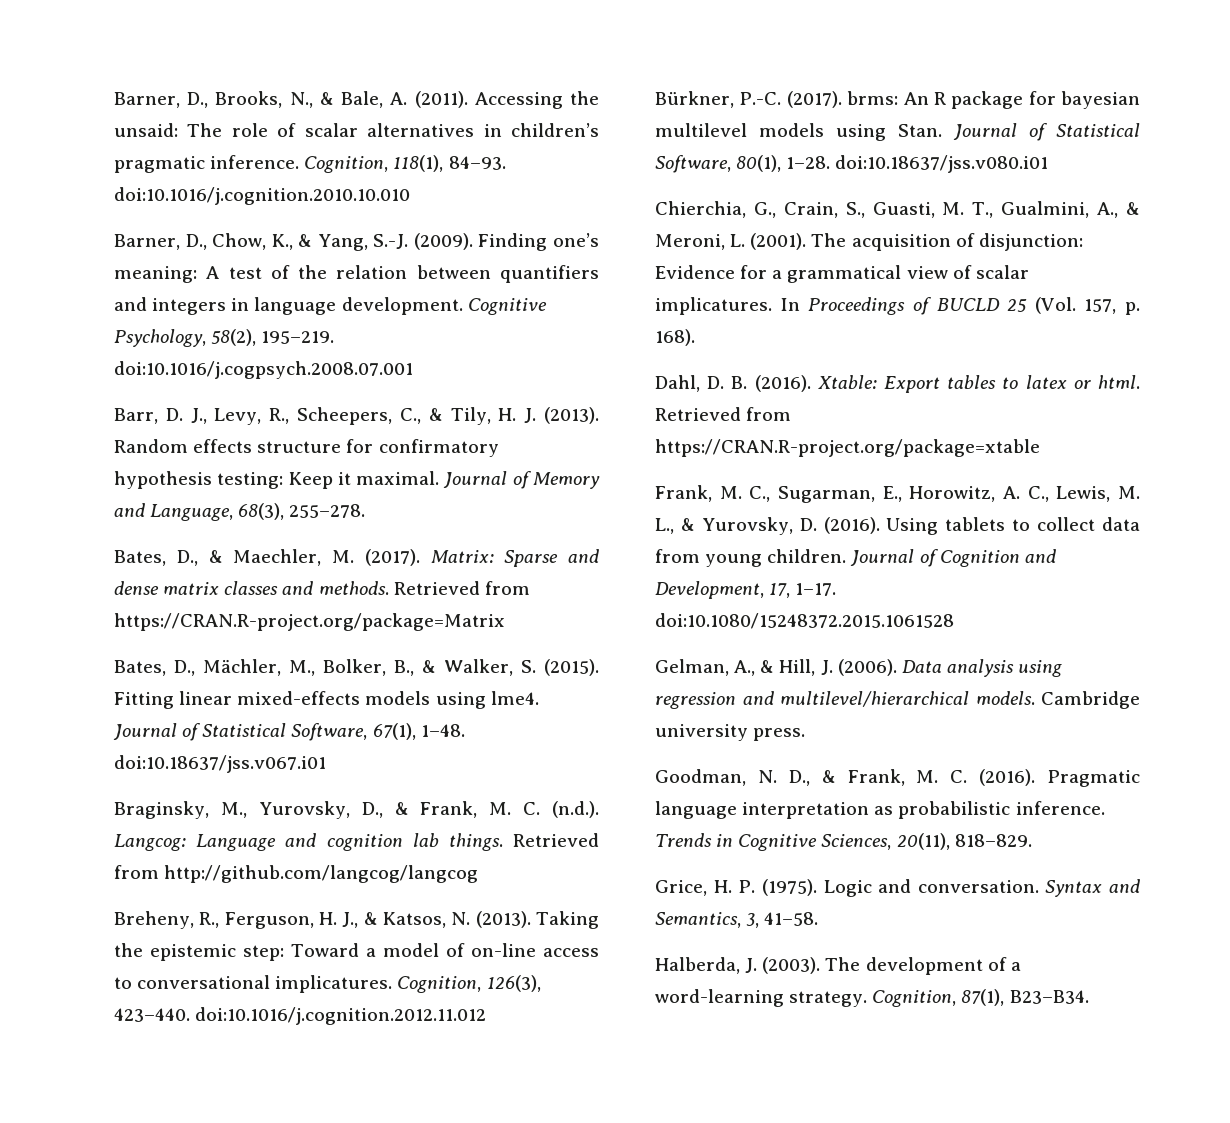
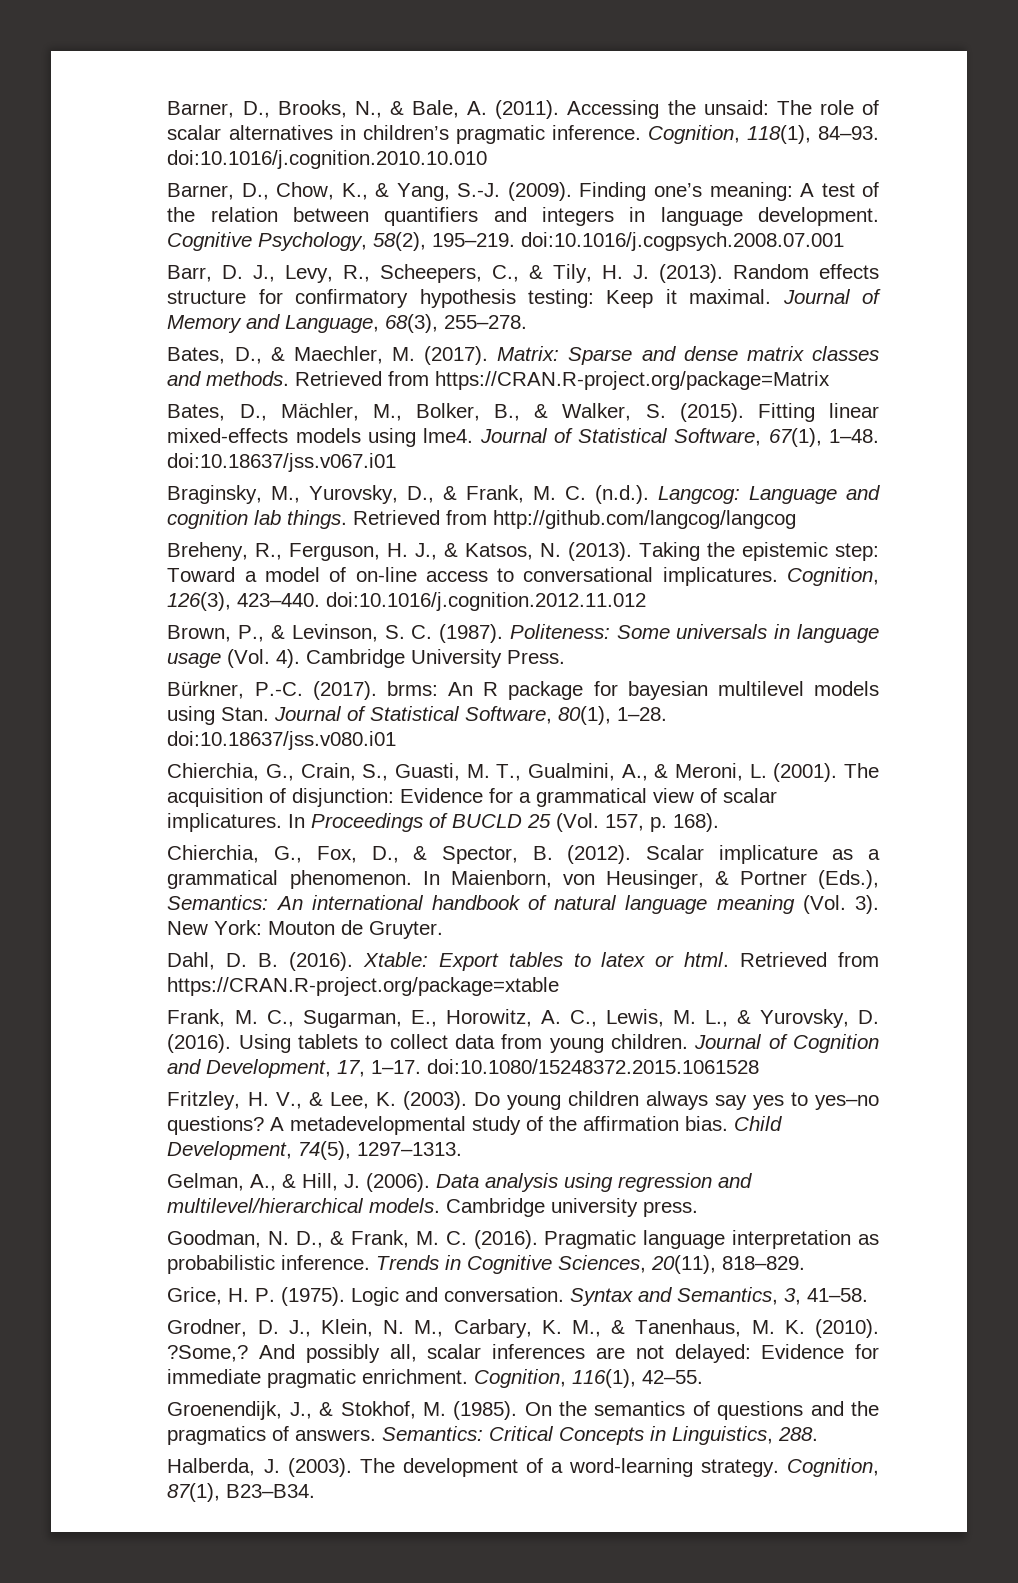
+ Brown, P., & Levinson, S. C. (1987). Politeness: Some universals in language usage (Vol. 4). Cambridge University Press.
+ Chierchia, G., Fox, D., & Spector, B. (2012). Scalar implicature as a grammatical phenomenon. In Maienborn, von Heusinger, & Portner (Eds.), Semantics: An international handbook of natural language meaning (Vol. 3). New York: Mouton de Gruyter.
+ Fritzley, H. V., & Lee, K. (2003). Do young children always say yes to yes–no questions? A metadevelopmental study of the affirmation bias. Child Development, 74(5), 1297–1313.
+ Grodner, D. J., Klein, N. M., Carbary, K. M., & Tanenhaus, M. K. (2010). ?Some,? And possibly all, scalar inferences are not delayed: Evidence for immediate pragmatic enrichment. Cognition, 116(1), 42–55.
+ Groenendijk, J., & Stokhof, M. (1985). On the semantics of questions and the pragmatics of answers. Semantics: Critical Concepts in Linguistics, 288.

